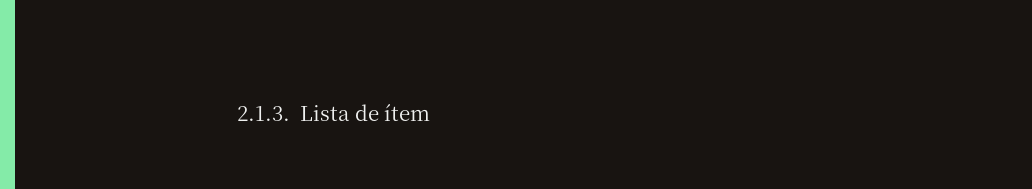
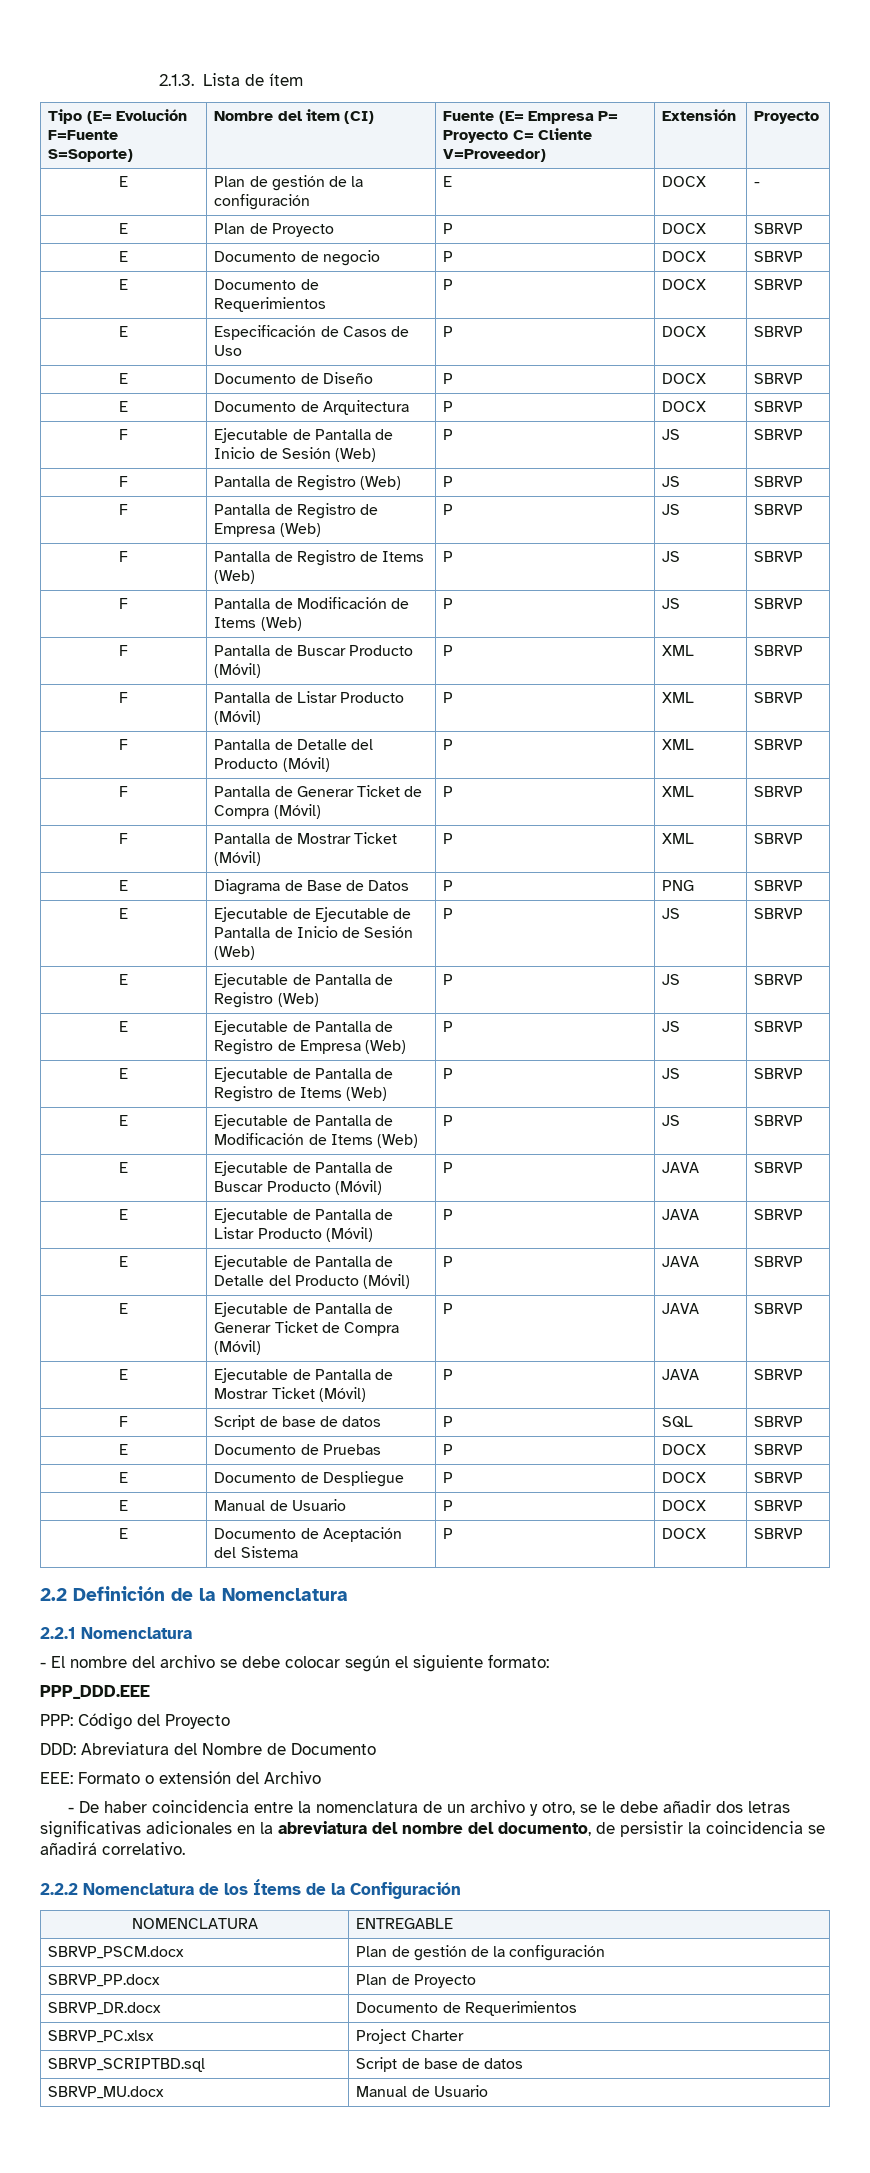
+ Tipo (E= Evolución F=Fuente S=Soporte) | Nombre del item (CI) | Fuente (E= Empresa P= Proyecto C= Cliente V=Proveedor) | Extensión | Proyecto
+ E | Plan de gestión de la configuración | E | DOCX | -
+ E | Plan de Proyecto | P | DOCX | SBRVP
+ E | Documento de negocio | P | DOCX | SBRVP
+ E | Documento de Requerimientos | P | DOCX | SBRVP
+ E | Especificación de Casos de Uso | P | DOCX | SBRVP
+ E | Documento de Diseño | P | DOCX | SBRVP
+ E | Documento de Arquitectura | P | DOCX | SBRVP
+ F | Ejecutable de Pantalla de Inicio de Sesión (Web) | P | JS | SBRVP
+ F | Pantalla de Registro (Web) | P | JS | SBRVP
+ F | Pantalla de Registro de Empresa (Web) | P | JS | SBRVP
+ F | Pantalla de Registro de Items (Web) | P | JS | SBRVP
+ F | Pantalla de Modificación de Items (Web) | P | JS | SBRVP
+ F | Pantalla de Buscar Producto (Móvil) | P | XML | SBRVP
+ F | Pantalla de Listar Producto (Móvil) | P | XML | SBRVP
+ F | Pantalla de Detalle del Producto (Móvil) | P | XML | SBRVP
+ F | Pantalla de Generar Ticket de Compra (Móvil) | P | XML | SBRVP
+ F | Pantalla de Mostrar Ticket (Móvil) | P | XML | SBRVP
+ E | Diagrama de Base de Datos | P | PNG | SBRVP
+ E | Ejecutable de Ejecutable de Pantalla de Inicio de Sesión (Web) | P | JS | SBRVP
+ E | Ejecutable de Pantalla de Registro (Web) | P | JS | SBRVP
+ E | Ejecutable de Pantalla de Registro de Empresa (Web) | P | JS | SBRVP
+ E | Ejecutable de Pantalla de Registro de Items (Web) | P | JS | SBRVP
+ E | Ejecutable de Pantalla de Modificación de Items (Web) | P | JS | SBRVP
+ E | Ejecutable de Pantalla de Buscar Producto (Móvil) | P | JAVA | SBRVP
+ E | Ejecutable de Pantalla de Listar Producto (Móvil) | P | JAVA | SBRVP
+ E | Ejecutable de Pantalla de Detalle del Producto (Móvil) | P | JAVA | SBRVP
+ E | Ejecutable de Pantalla de Generar Ticket de Compra (Móvil) | P | JAVA | SBRVP
+ E | Ejecutable de Pantalla de Mostrar Ticket (Móvil) | P | JAVA | SBRVP
+ F | Script de base de datos | P | SQL | SBRVP
+ E | Documento de Pruebas | P | DOCX | SBRVP
+ E | Documento de Despliegue | P | DOCX | SBRVP
+ E | Manual de Usuario | P | DOCX | SBRVP
+ E | Documento de Aceptación del Sistema | P | DOCX | SBRVP
+ 2.2 Definición de la Nomenclatura
+ 2.2.1 Nomenclatura
+ - El nombre del archivo se debe colocar según el siguiente formato:
+ PPP_DDD.EEE
+ PPP: Código del Proyecto
+ DDD: Abreviatura del Nombre de Documento
+ EEE: Formato o extensión del Archivo
+ - De haber coincidencia entre la nomenclatura de un archivo y otro, se le debe añadir dos letras significativas adicionales en la abreviatura del nombre del documento, de persistir la coincidencia se añadirá correlativo.
+ 2.2.2 Nomenclatura de los Ítems de la Configuración
+ NOMENCLATURA | ENTREGABLE
+ SBRVP_PSCM.docx | Plan de gestión de la configuración
+ SBRVP_PP.docx | Plan de Proyecto
+ SBRVP_DR.docx | Documento de Requerimientos
+ SBRVP_PC.xlsx | Project Charter
+ SBRVP_SCRIPTBD.sql | Script de base de datos
+ SBRVP_MU.docx | Manual de Usuario

